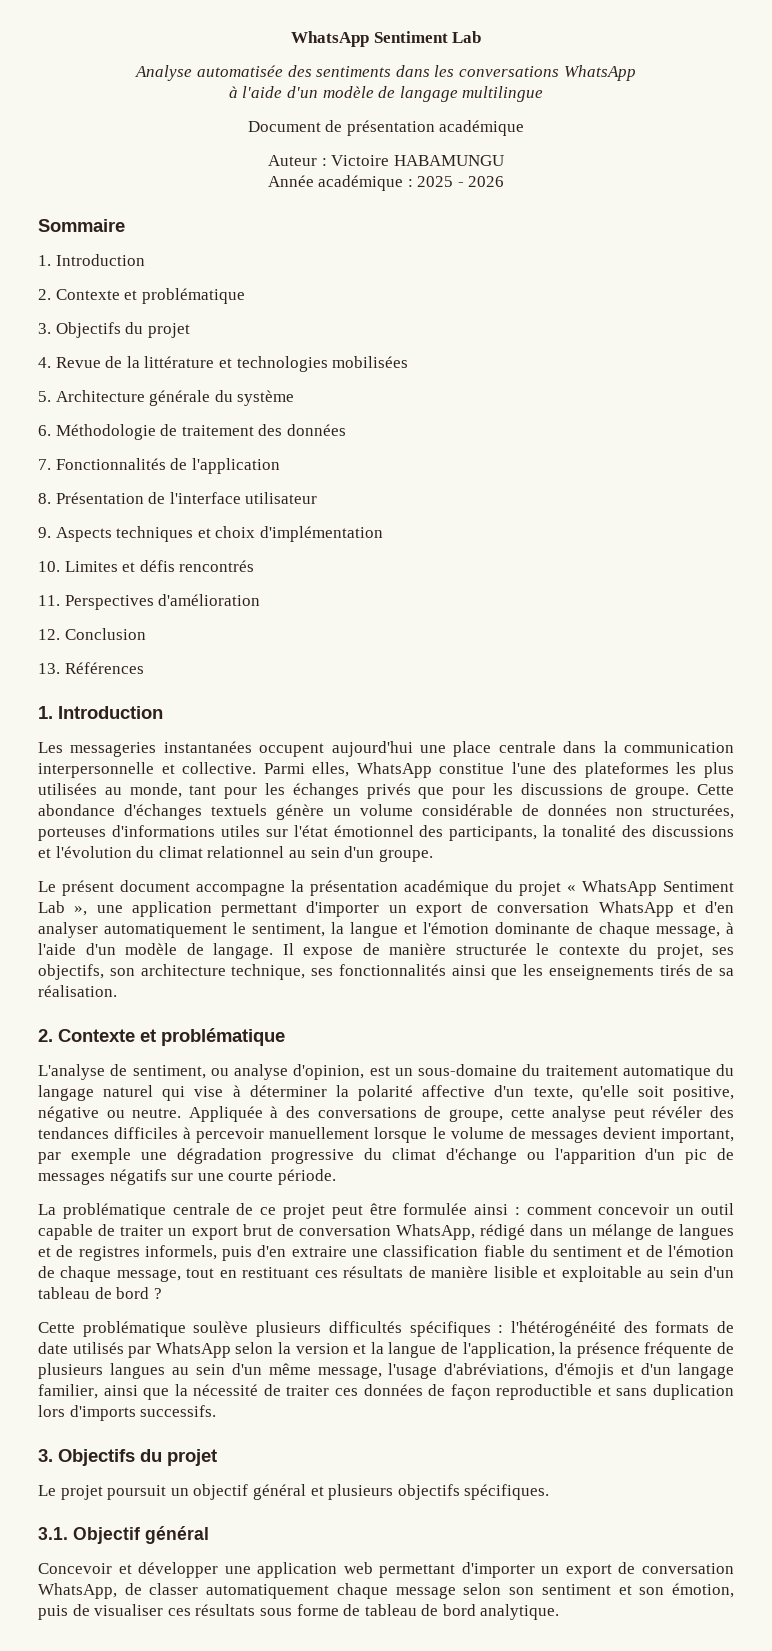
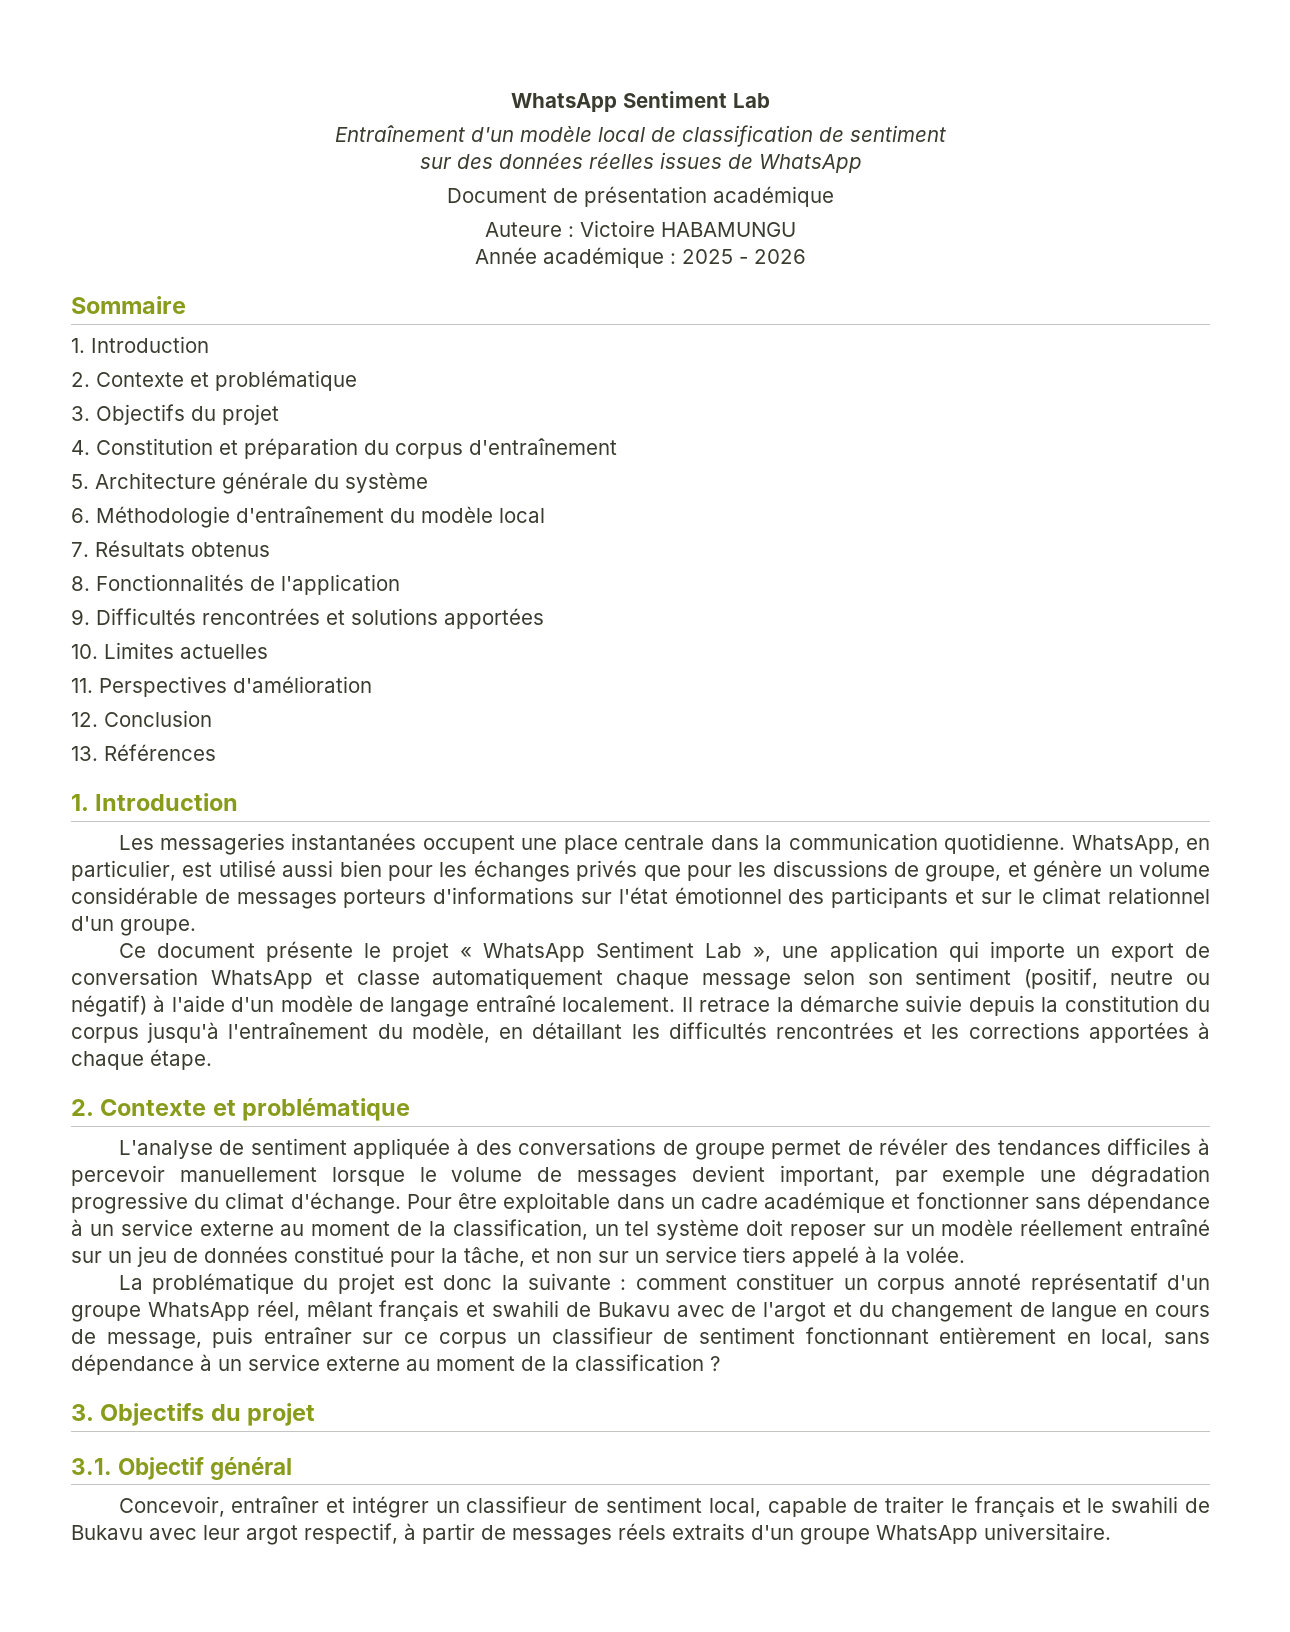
- Analyse automatisée des sentiments dans les conversations WhatsApp
- à l'aide d'un modèle de langage multilingue
+ Entraînement d'un modèle local de classification de sentiment
+ sur des données réelles issues de WhatsApp
- Auteur : Victoire HABAMUNGU
+ Auteure : Victoire HABAMUNGU
- 4. Revue de la littérature et technologies mobilisées
+ 4. Constitution et préparation du corpus d'entraînement
- 6. Méthodologie de traitement des données
- 7. Fonctionnalités de l'application
- 8. Présentation de l'interface utilisateur
- 9. Aspects techniques et choix d'implémentation
+ 6. Méthodologie d'entraînement du modèle local
+ 7. Résultats obtenus
+ 8. Fonctionnalités de l'application
+ 9. Difficultés rencontrées et solutions apportées
- 10. Limites et défis rencontrés
+ 10. Limites actuelles
- Les messageries instantanées occupent aujourd'hui une place centrale dans la communication interpersonnelle et collective. Parmi elles, WhatsApp constitue l'une des plateformes les plus utilisées au monde, tant pour les échanges privés que pour les discussions de groupe. Cette abondance d'échanges textuels génère un volume considérable de données non structurées, porteuses d'informations utiles sur l'état émotionnel des participants, la tonalité des discussions et l'évolution du climat relationnel au sein d'un groupe.
- Le présent document accompagne la présentation académique du projet « WhatsApp Sentiment Lab », une application permettant d'importer un export de conversation WhatsApp et d'en analyser automatiquement le sentiment, la langue et l'émotion dominante de chaque message, à l'aide d'un modèle de langage. Il expose de manière structurée le contexte du projet, ses objectifs, son architecture technique, ses fonctionnalités ainsi que les enseignements tirés de sa réalisation.
+ Les messageries instantanées occupent une place centrale dans la communication quotidienne. WhatsApp, en particulier, est utilisé aussi bien pour les échanges privés que pour les discussions de groupe, et génère un volume considérable de messages porteurs d'informations sur l'état émotionnel des participants et sur le climat relationnel d'un groupe.
+ Ce document présente le projet « WhatsApp Sentiment Lab », une application qui importe un export de conversation WhatsApp et classe automatiquement chaque message selon son sentiment (positif, neutre ou négatif) à l'aide d'un modèle de langage entraîné localement. Il retrace la démarche suivie depuis la constitution du corpus jusqu'à l'entraînement du modèle, en détaillant les difficultés rencontrées et les corrections apportées à chaque étape.
- L'analyse de sentiment, ou analyse d'opinion, est un sous-domaine du traitement automatique du langage naturel qui vise à déterminer la polarité affective d'un texte, qu'elle soit positive, négative ou neutre. Appliquée à des conversations de groupe, cette analyse peut révéler des tendances difficiles à percevoir manuellement lorsque le volume de messages devient important, par exemple une dégradation progressive du climat d'échange ou l'apparition d'un pic de messages négatifs sur une courte période.
- La problématique centrale de ce projet peut être formulée ainsi : comment concevoir un outil capable de traiter un export brut de conversation WhatsApp, rédigé dans un mélange de langues et de registres informels, puis d'en extraire une classification fiable du sentiment et de l'émotion de chaque message, tout en restituant ces résultats de manière lisible et exploitable au sein d'un tableau de bord ?
- Cette problématique soulève plusieurs difficultés spécifiques : l'hétérogénéité des formats de date utilisés par WhatsApp selon la version et la langue de l'application, la présence fréquente de plusieurs langues au sein d'un même message, l'usage d'abréviations, d'émojis et d'un langage familier, ainsi que la nécessité de traiter ces données de façon reproductible et sans duplication lors d'imports successifs.
+ L'analyse de sentiment appliquée à des conversations de groupe permet de révéler des tendances difficiles à percevoir manuellement lorsque le volume de messages devient important, par exemple une dégradation progressive du climat d'échange. Pour être exploitable dans un cadre académique et fonctionner sans dépendance à un service externe au moment de la classification, un tel système doit reposer sur un modèle réellement entraîné sur un jeu de données constitué pour la tâche, et non sur un service tiers appelé à la volée.
+ La problématique du projet est donc la suivante : comment constituer un corpus annoté représentatif d'un groupe WhatsApp réel, mêlant français et swahili de Bukavu avec de l'argot et du changement de langue en cours de message, puis entraîner sur ce corpus un classifieur de sentiment fonctionnant entièrement en local, sans dépendance à un service externe au moment de la classification ?
  3. Objectifs du projet
- Le projet poursuit un objectif général et plusieurs objectifs spécifiques.
  3.1. Objectif général
- Concevoir et développer une application web permettant d'importer un export de conversation WhatsApp, de classer automatiquement chaque message selon son sentiment et son émotion, puis de visualiser ces résultats sous forme de tableau de bord analytique.
+ Concevoir, entraîner et intégrer un classifieur de sentiment local, capable de traiter le français et le swahili de Bukavu avec leur argot respectif, à partir de messages réels extraits d'un groupe WhatsApp universitaire.

